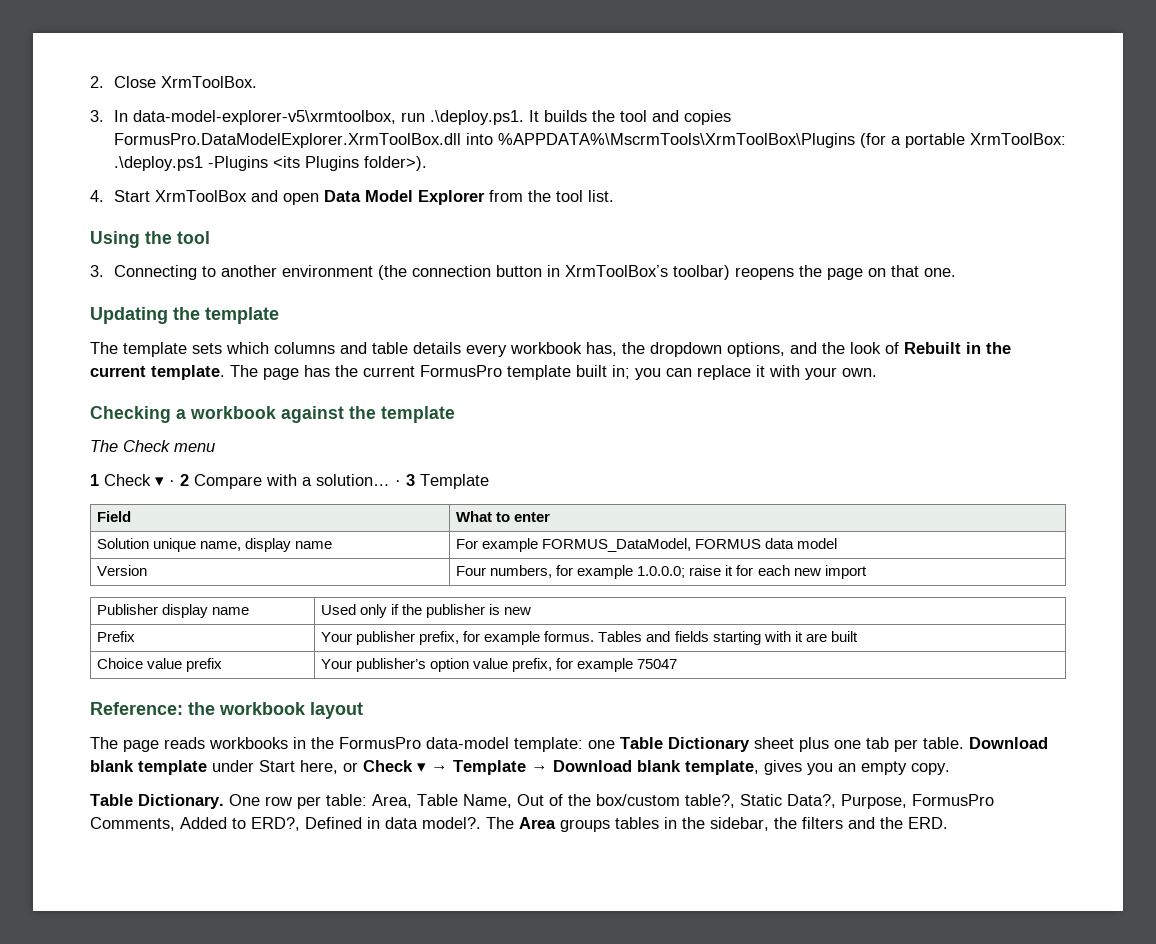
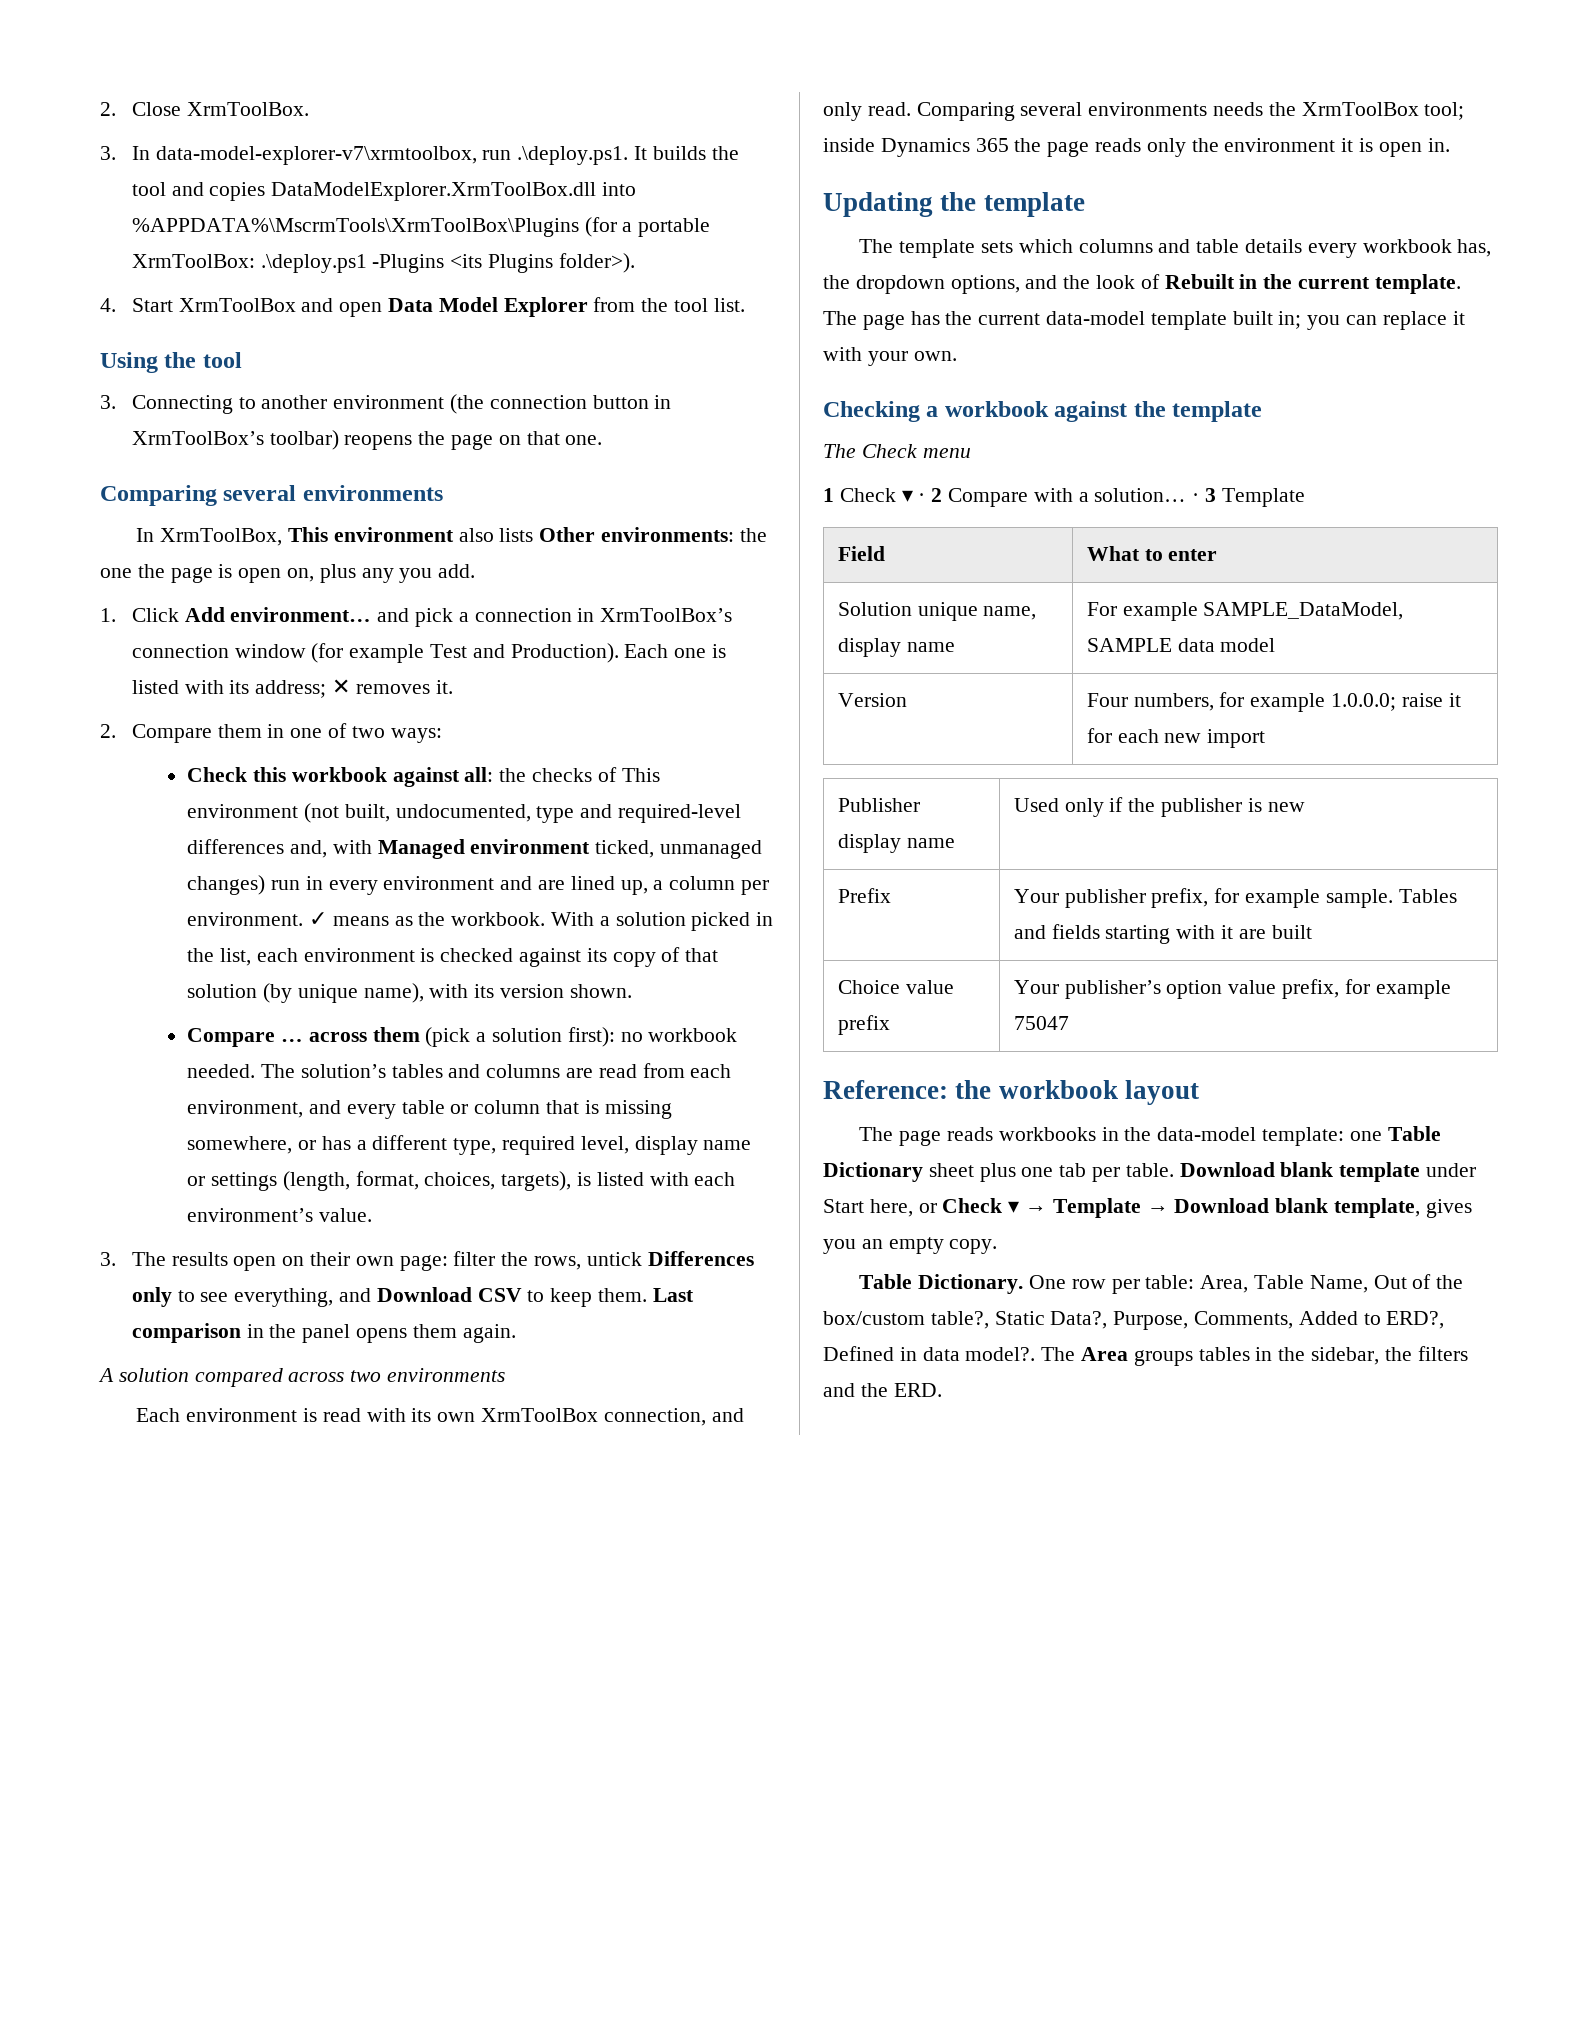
- 3. In data-model-explorer-v5\xrmtoolbox, run .\deploy.ps1. It builds the tool and copies FormusPro.DataModelExplorer.XrmToolBox.dll into %APPDATA%\MscrmTools\XrmToolBox\Plugins (for a portable XrmToolBox: .\deploy.ps1 -Plugins <its Plugins folder>).
+ 3. In data-model-explorer-v7\xrmtoolbox, run .\deploy.ps1. It builds the tool and copies DataModelExplorer.XrmToolBox.dll into %APPDATA%\MscrmTools\XrmToolBox\Plugins (for a portable XrmToolBox: .\deploy.ps1 -Plugins <its Plugins folder>).
  3. Connecting to another environment (the connection button in XrmToolBox’s toolbar) reopens the page on that one.
+ Comparing several environments
+ In XrmToolBox, This environment also lists Other environments: the one the page is open on, plus any you add.
+ 1. Click Add environment… and pick a connection in XrmToolBox’s connection window (for example Test and Production). Each one is listed with its address; ✕ removes it.
+ 2. Compare them in one of two ways:
+ Check this workbook against all: the checks of This environment (not built, undocumented, type and required-level differences and, with Managed environment ticked, unmanaged changes) run in every environment and are lined up, a column per environment. ✓ means as the workbook. With a solution picked in the list, each environment is checked against its copy of that solution (by unique name), with its version shown.
+ Compare … across them (pick a solution first): no workbook needed. The solution’s tables and columns are read from each environment, and every table or column that is missing somewhere, or has a different type, required level, display name or settings (length, format, choices, targets), is listed with each environment’s value.
+ 3. The results open on their own page: filter the rows, untick Differences only to see everything, and Download CSV to keep them. Last comparison in the panel opens them again.
+ A solution compared across two environments
+ Each environment is read with its own XrmToolBox connection, and only read. Comparing several environments needs the XrmToolBox tool; inside Dynamics 365 the page reads only the environment it is open in.
- The page has the current FormusPro template built in; you can replace it with your own.
+ The page has the current data-model template built in; you can replace it with your own.
- Solution unique name, display name | For example FORMUS_DataModel, FORMUS data model
+ Solution unique name, display name | For example SAMPLE_DataModel, SAMPLE data model
- Prefix | Your publisher prefix, for example formus. Tables and fields starting with it are built
+ Prefix | Your publisher prefix, for example sample. Tables and fields starting with it are built
- The page reads workbooks in the FormusPro data-model template: one Table Dictionary sheet plus one tab per table.
+ The page reads workbooks in the data-model template: one Table Dictionary sheet plus one tab per table.
- One row per table: Area, Table Name, Out of the box/custom table?, Static Data?, Purpose, FormusPro Comments, Added to ERD?, Defined in data model?.
+ One row per table: Area, Table Name, Out of the box/custom table?, Static Data?, Purpose, Comments, Added to ERD?, Defined in data model?.

